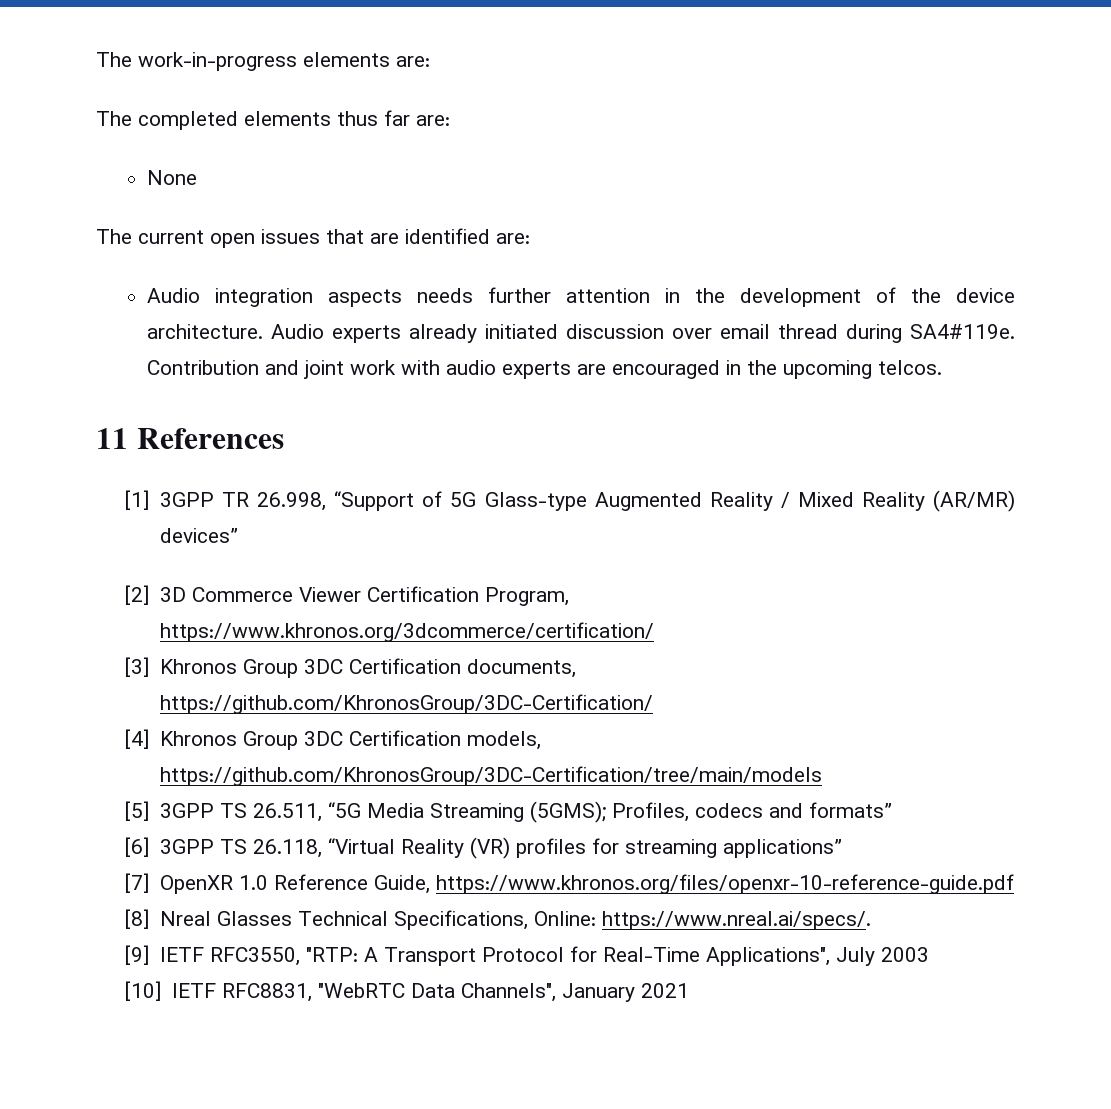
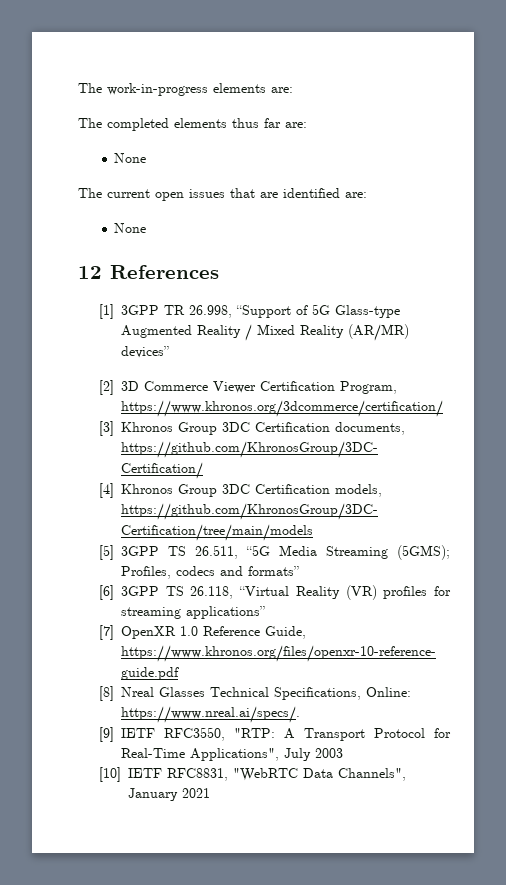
  The current open issues that are identified are:
- Audio integration aspects needs further attention in the development of the device architecture. Audio experts already initiated discussion over email thread during SA4#119e. Contribution and joint work with audio experts are encouraged in the upcoming telcos.
- 11 References
+ None
+ 12 References

